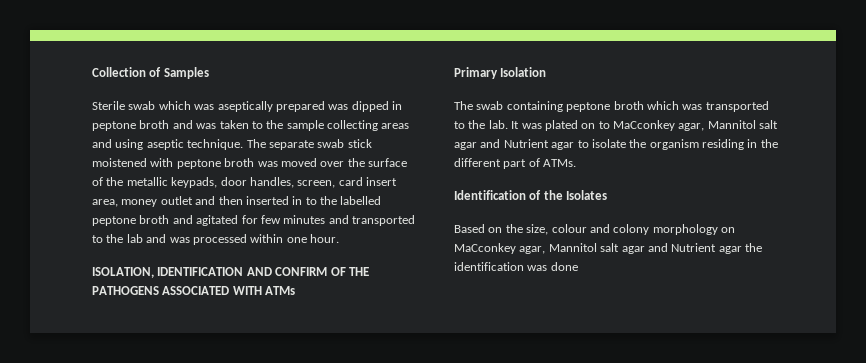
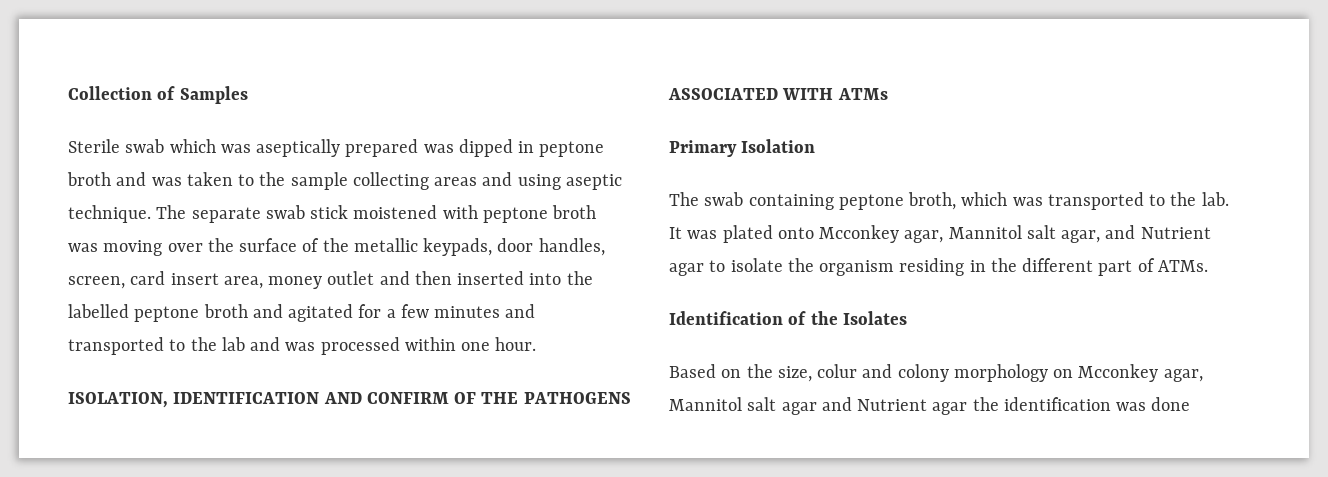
- The separate swab stick moistened with peptone broth was moved over the surface of the metallic keypads, door handles, screen, card insert area, money outlet and then inserted in to the labelled peptone broth and agitated for few minutes and transported to the lab and was processed within one hour.
+ The separate swab stick moistened with peptone broth was moving over the surface of the metallic keypads, door handles, screen, card insert area, money outlet and then inserted into the labelled peptone broth and agitated for a few minutes and transported to the lab and was processed within one hour.
- The swab containing peptone broth which was transported to the lab.
+ The swab containing peptone broth, which was transported to the lab.
- It was plated on to MaCconkey agar, Mannitol salt agar and Nutrient agar to isolate the organism residing in the different part of ATMs.
+ It was plated onto Mcconkey agar, Mannitol salt agar, and Nutrient agar to isolate the organism residing in the different part of ATMs.
- Based on the size, colour and colony morphology on MaCconkey agar, Mannitol salt agar and Nutrient agar the identification was done
+ Based on the size, colur and colony morphology on Mcconkey agar, Mannitol salt agar and Nutrient agar the identification was done

